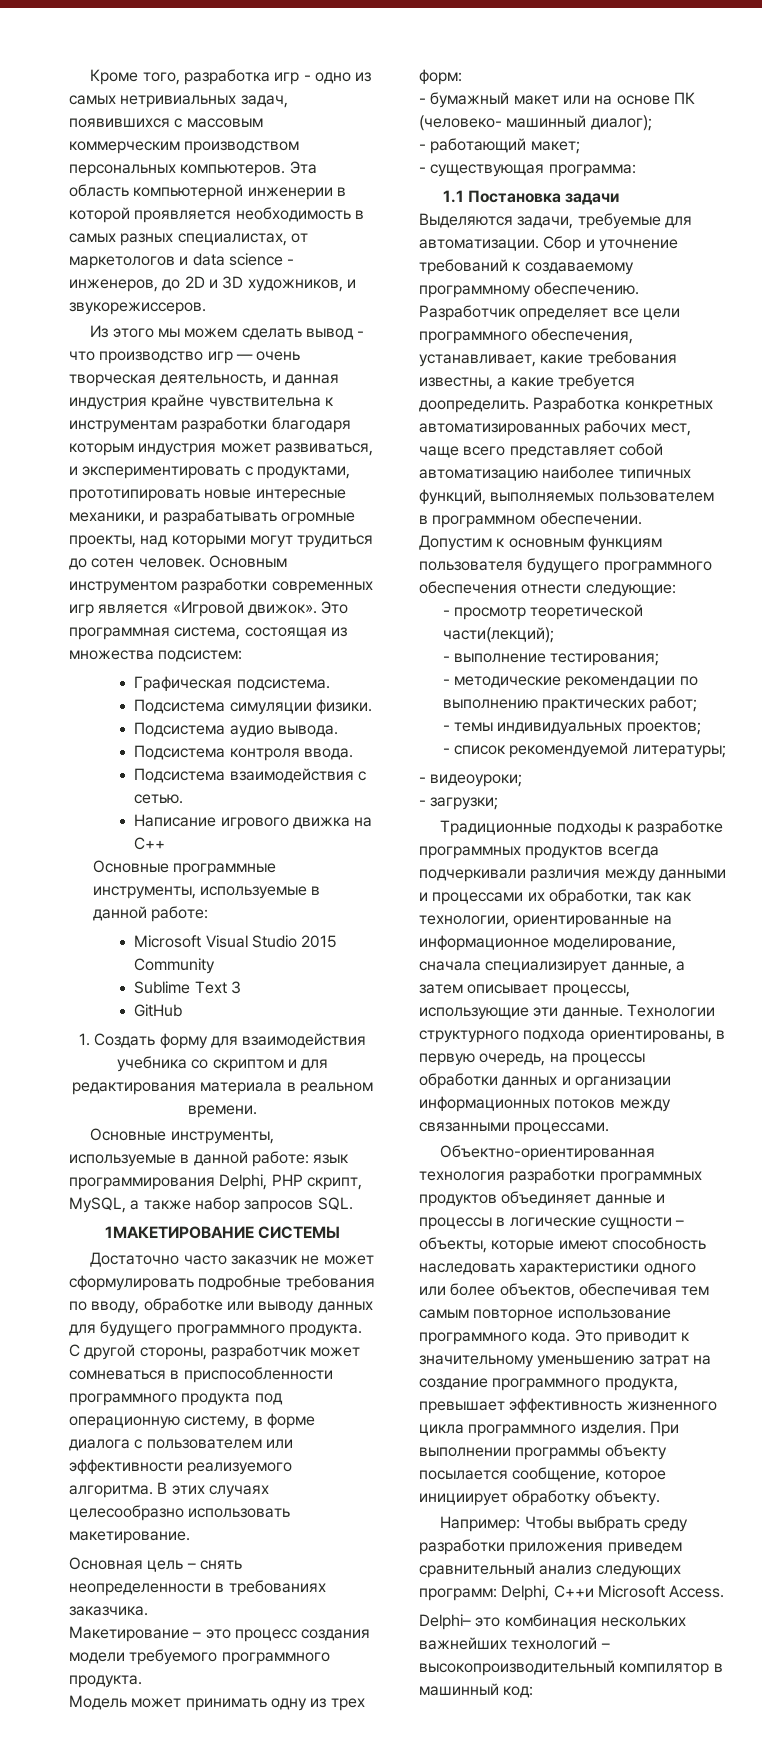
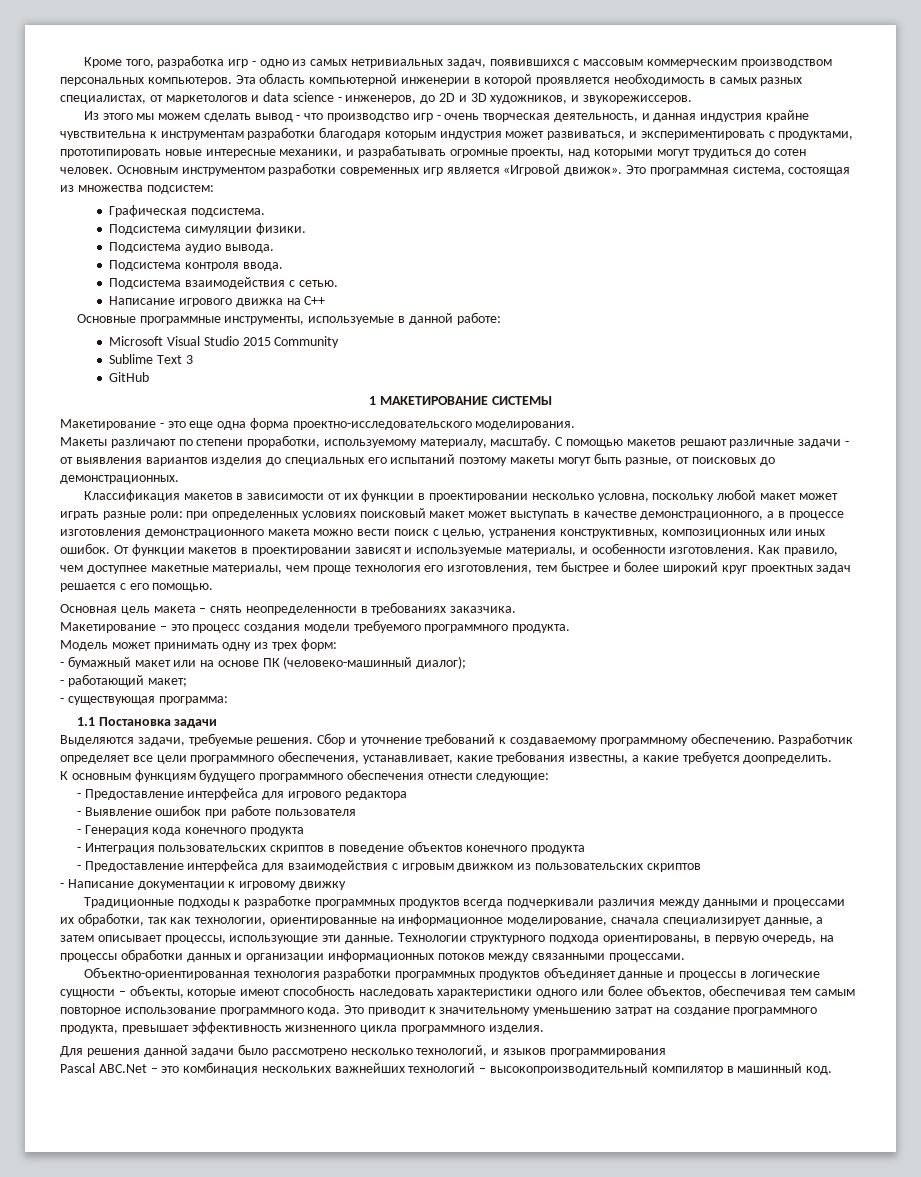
- Из этого мы можем сделать вывод - что производство игр — очень творческая деятельность, и данная индустрия крайне чувствительна к инструментам разработки благодаря которым индустрия может развиваться, и экспериментировать с продуктами, прототипировать новые интересные механики, и разрабатывать огромные проекты, над которыми могут трудиться до сотен человек.
+ Из этого мы можем сделать вывод - что производство игр - очень творческая деятельность, и данная индустрия крайне чувствительна к инструментам разработки благодаря которым индустрия может развиваться, и экспериментировать с продуктами, прототипировать новые интересные механики, и разрабатывать огромные проекты, над которыми могут трудиться до сотен человек.
- 1. Создать форму для взаимодействия учебника со скриптом и для редактирования материала в реальном времени.
- Основные инструменты, используемые в данной работе: язык программирования Delphi, PHP скрипт, MySQL, а также набор запросов SQL.
- 1МАКЕТИРОВАНИЕ СИСТЕМЫ
- Достаточно часто заказчик не может сформулировать подробные требования по вводу, обработке или выводу данных для будущего программного продукта. С другой стороны, разработчик может сомневаться в приспособленности программного продукта под операционную систему, в форме диалога с пользователем или эффективности реализуемого алгоритма. В этих случаях целесообразно использовать макетирование.
+ 1 МАКЕТИРОВАНИЕ СИСТЕМЫ
+ Макетирование - это еще одна форма проектно-исследовательского моделирования.
+ Макеты различают по степени проработки, используемому материалу, масштабу. С помощью макетов решают различные задачи - от выявления вариантов изделия до специальных его испытаний поэтому макеты могут быть разные, от поисковых до демонстрационных.
+ Классификация макетов в зависимости от их функции в проектировании несколько условна, поскольку любой макет может играть разные роли: при определенных условиях поисковый макет может выступать в качестве демонстрационного, а в процессе изготовления демонстрационного макета можно вести поиск с целью, устранения конструктивных, композиционных или иных ошибок. От функции макетов в проектировании зависят и используемые материалы, и особенности изготовления. Как правило, чем доступнее макетные материалы, чем проще технология его изготовления, тем быстрее и более широкий круг проектных задач решается с его помощью.
- Основная цель – снять неопределенности в требованиях заказчика.
+ Основная цель макета – снять неопределенности в требованиях заказчика.
- - бумажный макет или на основе ПК (человеко- машинный диалог);
+ - бумажный макет или на основе ПК (человеко-машинный диалог);
- Выделяются задачи, требуемые для автоматизации.
+ Выделяются задачи, требуемые решения.
- Разработчик определяет все цели программного обеспечения, устанавливает, какие требования известны, а какие требуется доопределить. Разработка конкретных автоматизированных рабочих мест, чаще всего представляет собой автоматизацию наиболее типичных функций, выполняемых пользователем в программном обеспечении.
- Допустим к основным функциям пользователя будущего программного обеспечения отнести следующие:
+ Разработчик определяет все цели программного обеспечения, устанавливает, какие требования известны, а какие требуется доопределить.
+ К основным функциям будущего программного обеспечения отнести следующие:
- - просмотр теоретической части(лекций);
- - выполнение тестирования;
- - методические рекомендации по выполнению практических работ;
- - темы индивидуальных проектов;
- - список рекомендуемой литературы;
- - видеоуроки;
- - загрузки;
+ - Предоставление интерфейса для игрового редактора
+ - Выявление ошибок при работе пользователя
+ - Генерация кода конечного продукта
+ - Интеграция пользовательских скриптов в поведение объектов конечного продукта
+ - Предоставление интерфейса для взаимодействия с игровым движком из пользовательских скриптов
+ - Написание документации к игровому движку
- Это приводит к значительному уменьшению затрат на создание программного продукта, превышает эффективность жизненного цикла программного изделия. При выполнении программы объекту посылается сообщение, которое инициирует обработку объекту.
- Например: Чтобы выбрать среду разработки приложения приведем сравнительный анализ следующих программ: Delphi, C++и Microsoft Access.
- Delphi– это комбинация нескольких важнейших технологий – высокопроизводительный компилятор в машинный код:
+ Это приводит к значительному уменьшению затрат на создание программного продукта, превышает эффективность жизненного цикла программного изделия.
+ Для решения данной задачи было рассмотрено несколько технологий, и языков программирования
+ Pascal ABC.Net – это комбинация нескольких важнейших технологий – высокопроизводительный компилятор в машинный код.

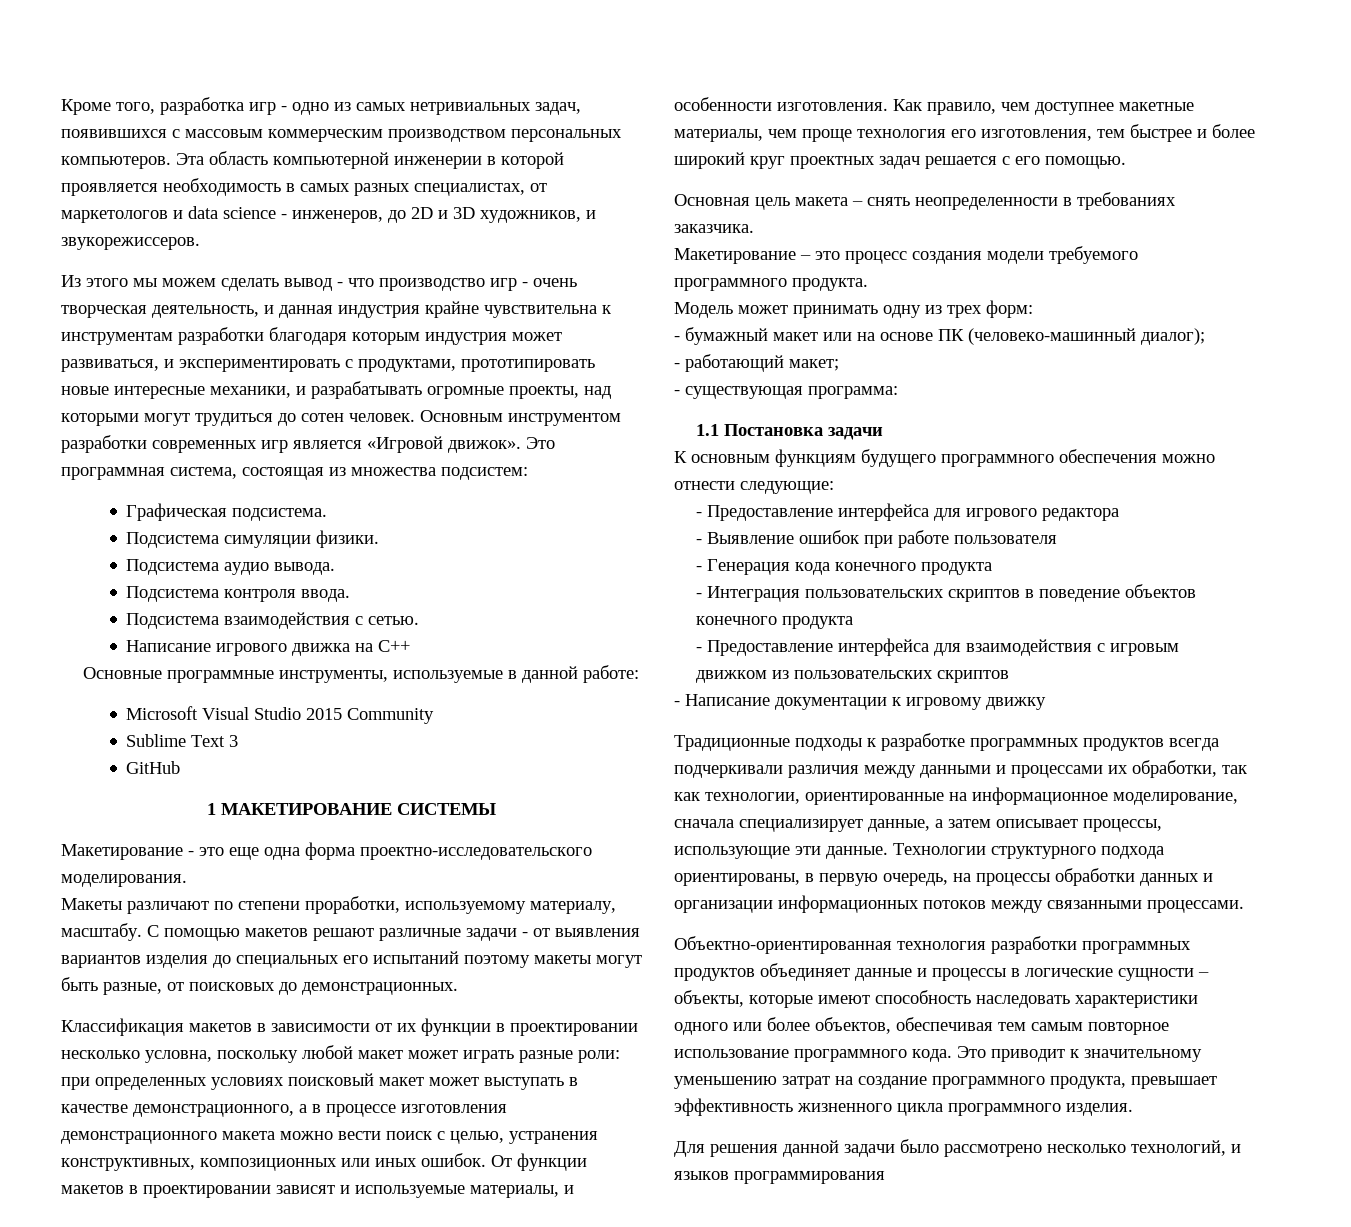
- Выделяются задачи, требуемые решения. Сбор и уточнение требований к создаваемому программному обеспечению. Разработчик определяет все цели программного обеспечения, устанавливает, какие требования известны, а какие требуется доопределить.
- К основным функциям будущего программного обеспечения отнести следующие:
+ К основным функциям будущего программного обеспечения можно отнести следующие:
- Pascal ABC.Net – это комбинация нескольких важнейших технологий – высокопроизводительный компилятор в машинный код.

